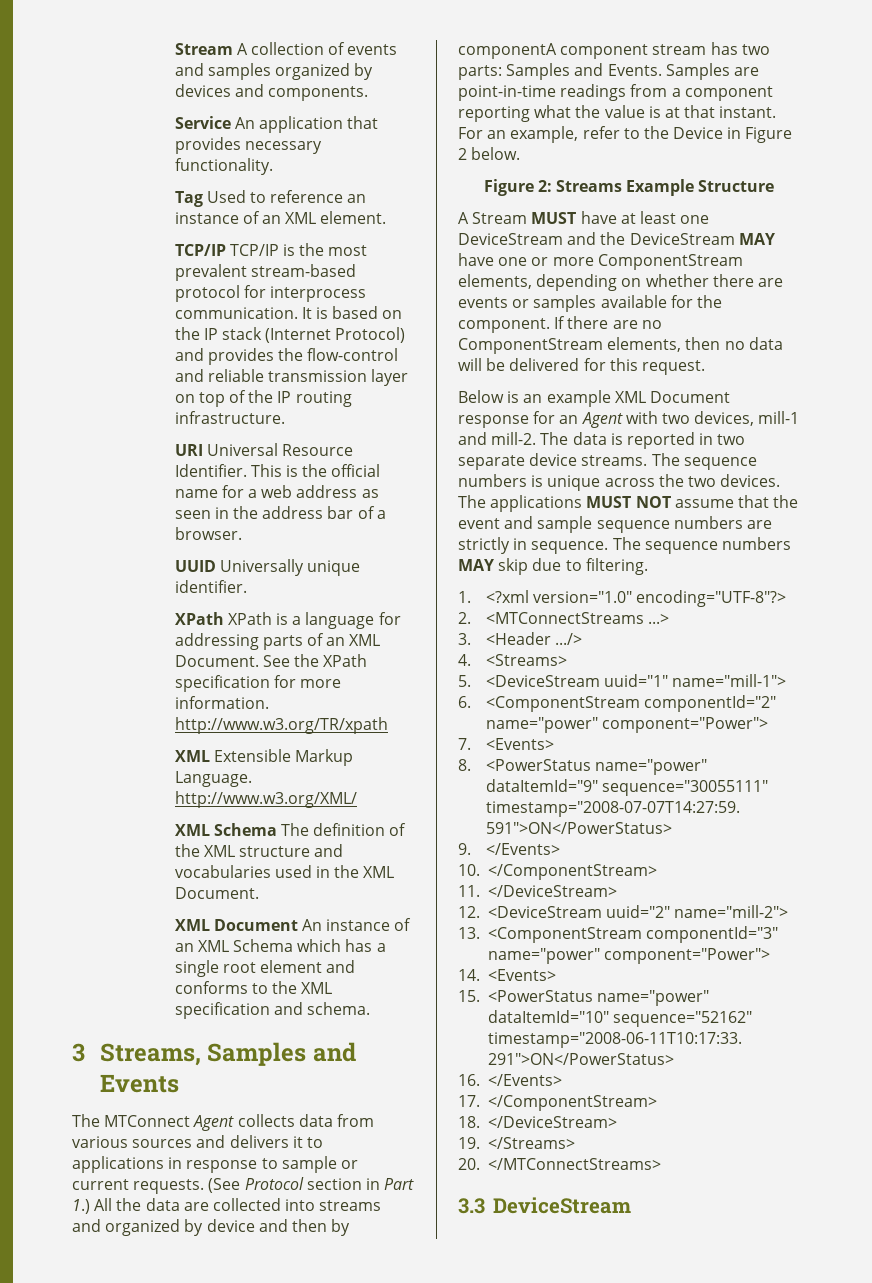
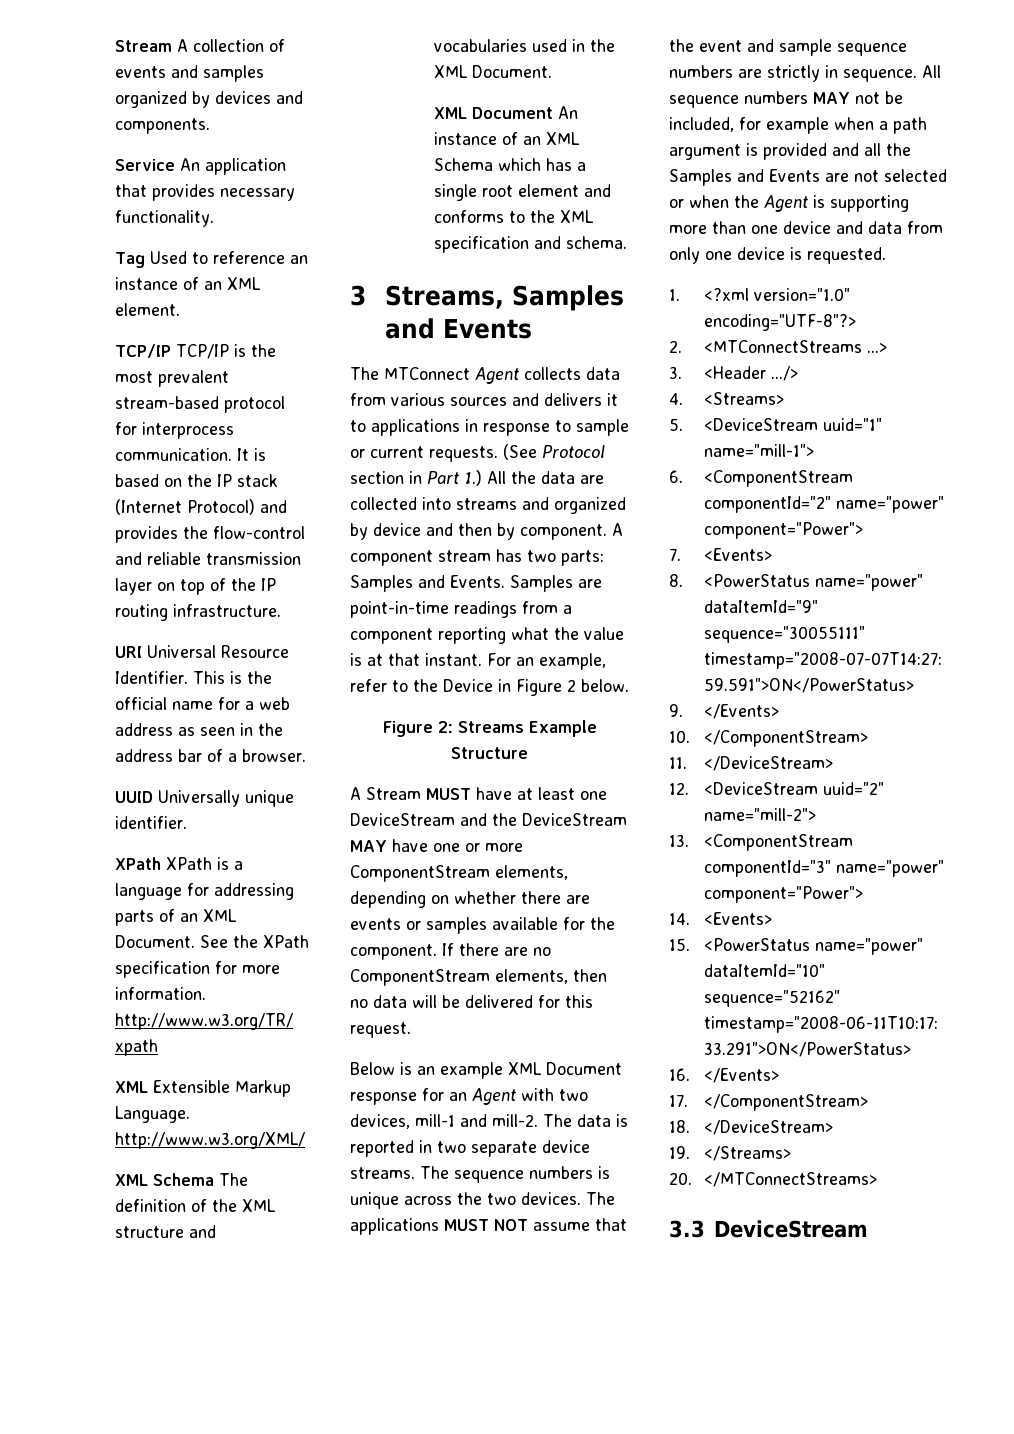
- (See Protocol section in Part 1.) All the data are collected into streams and organized by device and then by componentA component stream has two parts: Samples and Events.
+ (See Protocol section in Part 1.) All the data are collected into streams and organized by device and then by component. A component stream has two parts: Samples and Events.
- The sequence numbers MAY skip due to filtering.
+ All sequence numbers MAY not be included, for example when a path argument is provided and all the Samples and Events are not selected or when the Agent is supporting more than one device and data from only one device is requested.

